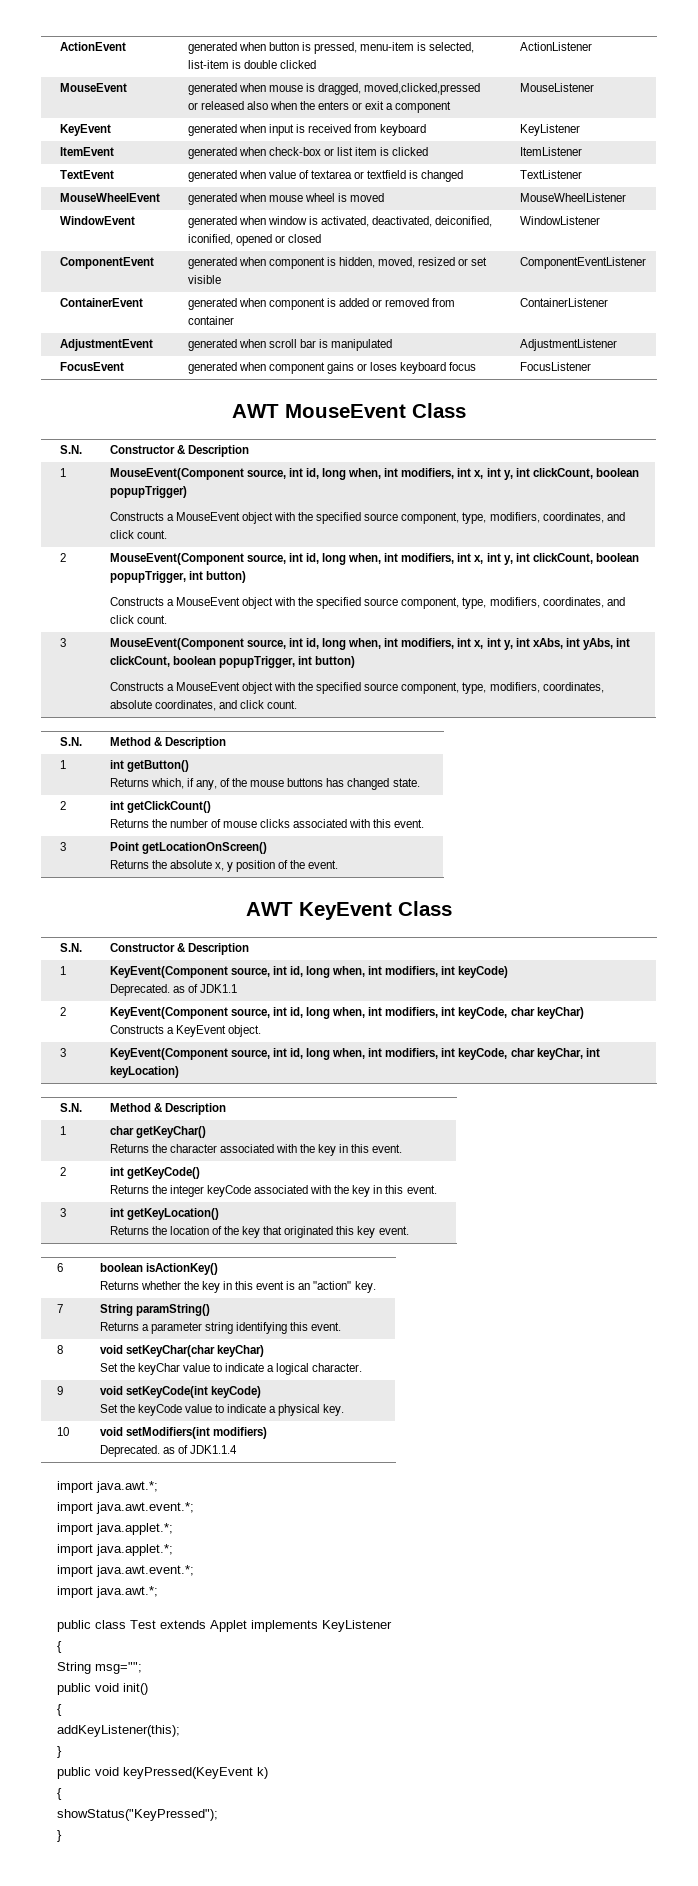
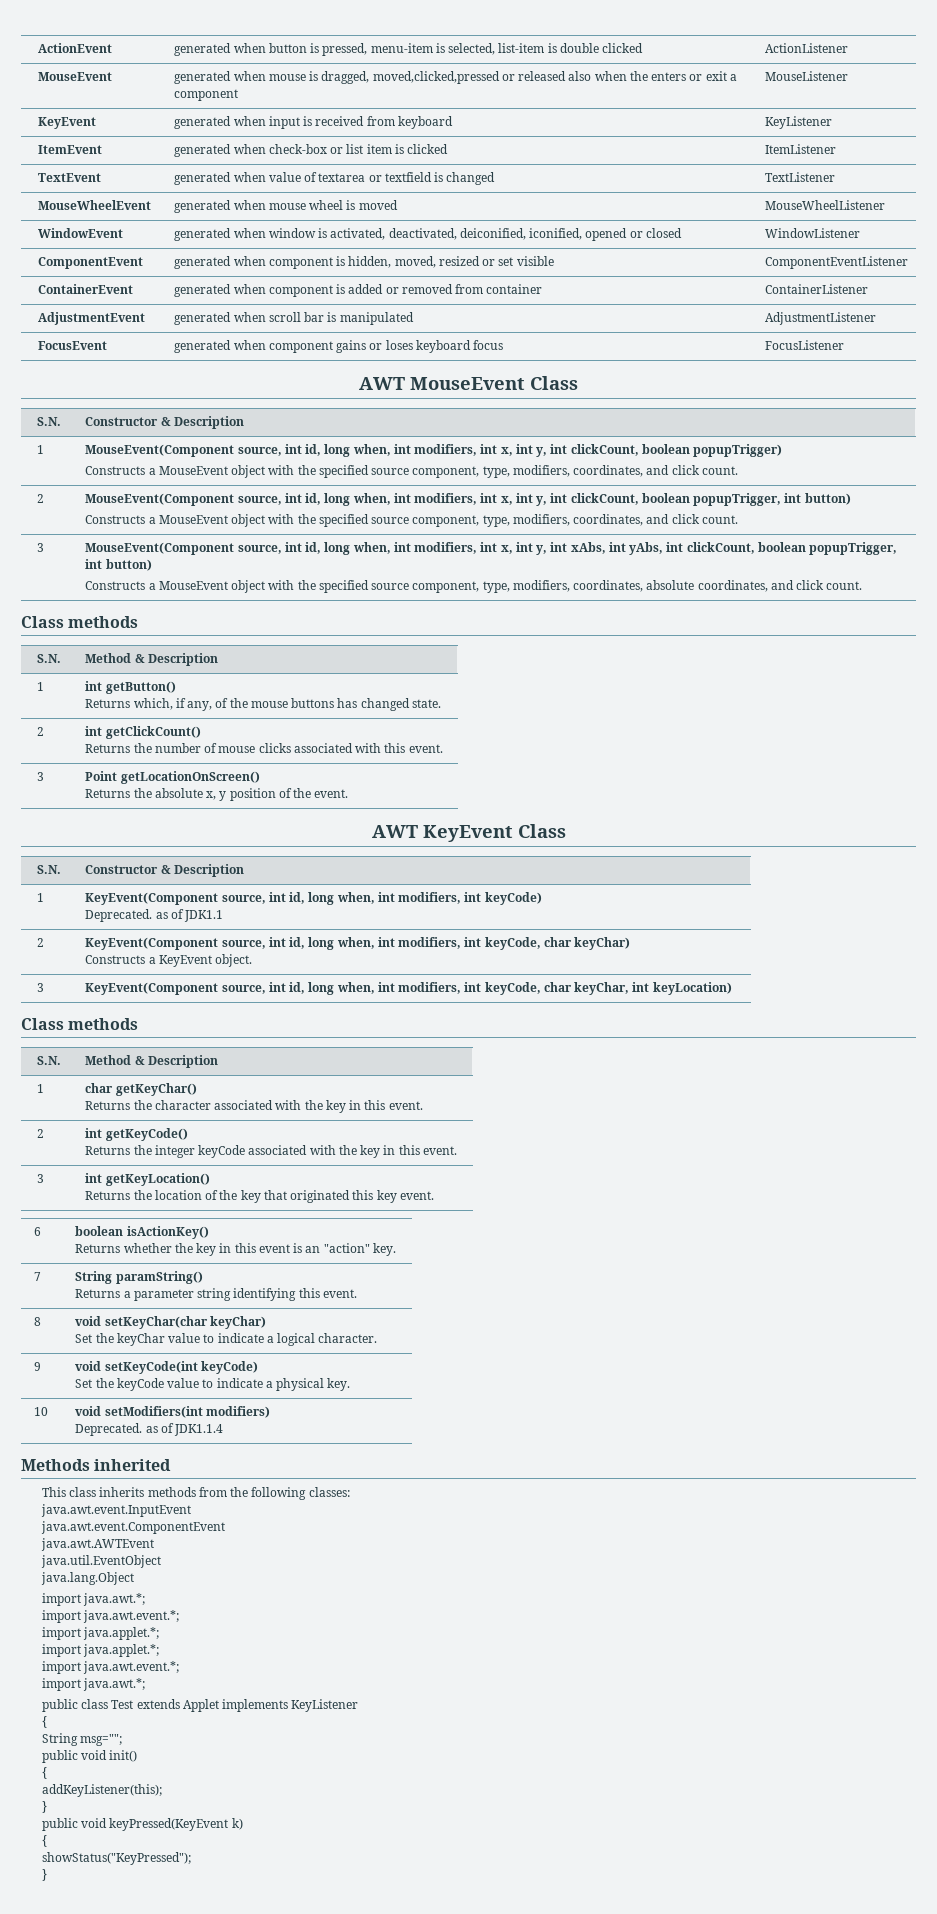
  3 | MouseEvent(Component source, int id, long when, int modifiers, int x, int y, int xAbs, int yAbs, int clickCount, boolean popupTrigger, int button)
  Constructs a MouseEvent object with the specified source component, type, modifiers, coordinates, absolute coordinates, and click count.
+ Class methods
  3 | KeyEvent(Component source, int id, long when, int modifiers, int keyCode, char keyChar, int keyLocation)
+ Class methods
+ Methods inherited
+ This class inherits methods from the following classes:
+ java.awt.event.InputEvent
+ java.awt.event.ComponentEvent
+ java.awt.AWTEvent
+ java.util.EventObject
+ java.lang.Object

